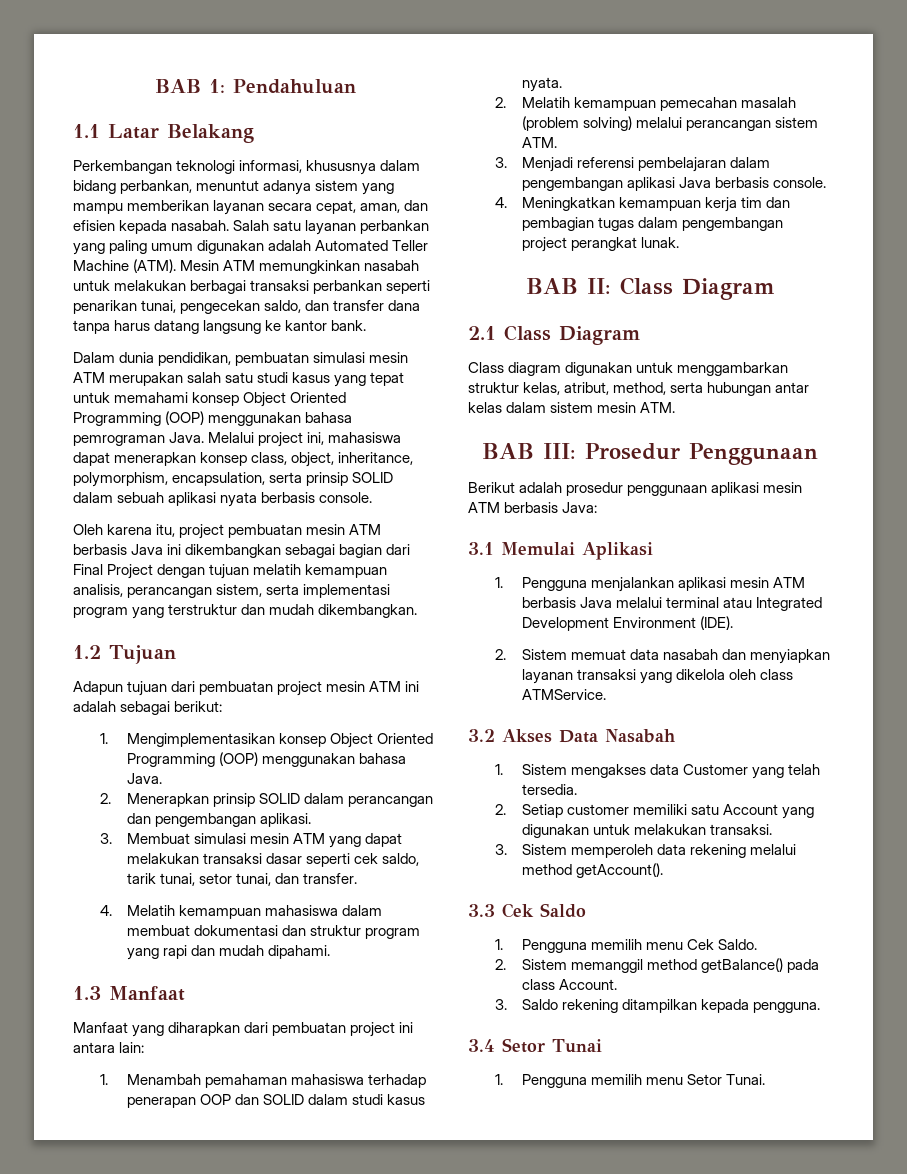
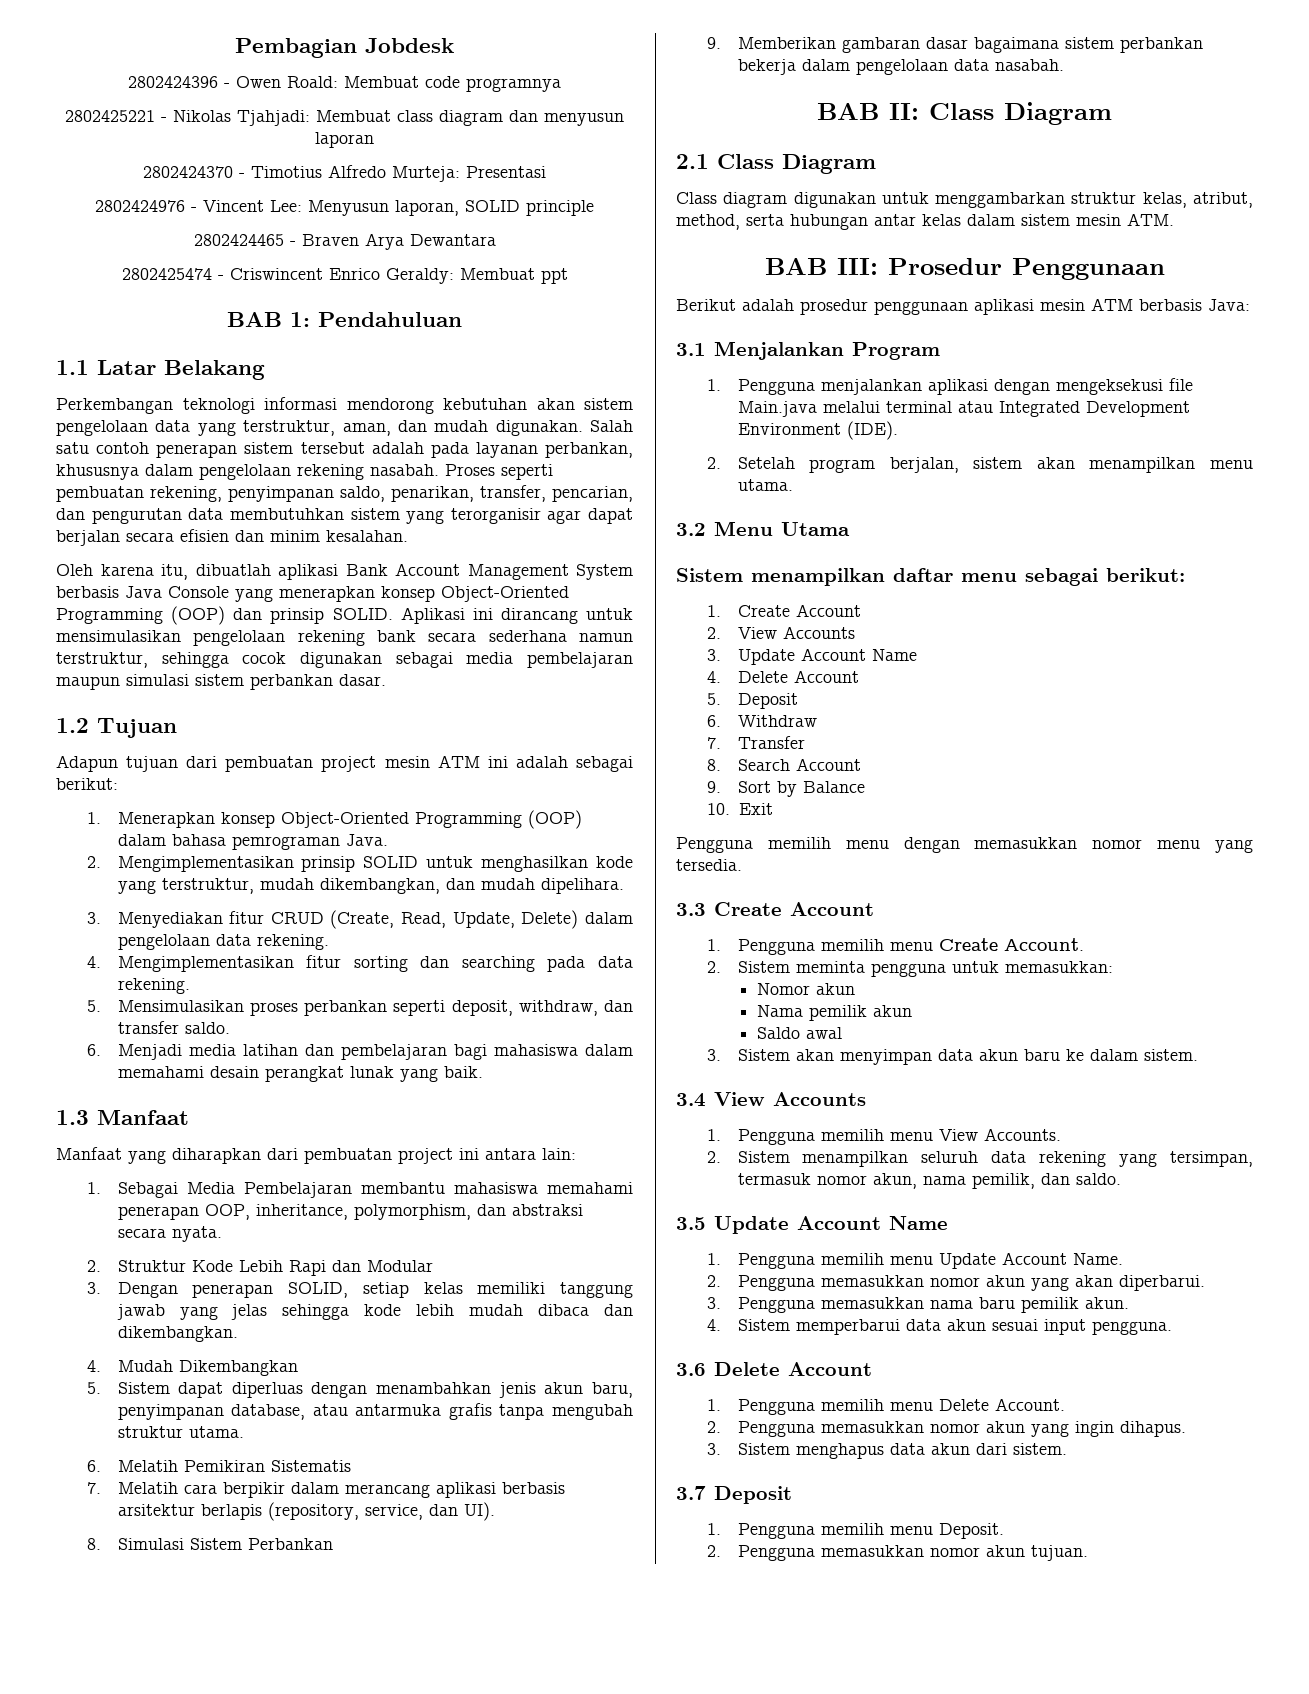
+ Pembagian Jobdesk
+ 2802424396 - Owen Roald: Membuat code programnya
+ 2802425221 - Nikolas Tjahjadi: Membuat class diagram dan menyusun laporan
+ 2802424370 - Timotius Alfredo Murteja: Presentasi
+ 2802424976 - Vincent Lee: Menyusun laporan, SOLID principle
+ 2802424465 - Braven Arya Dewantara
+ 2802425474 - Criswincent Enrico Geraldy: Membuat ppt
- Perkembangan teknologi informasi, khususnya dalam bidang perbankan, menuntut adanya sistem yang mampu memberikan layanan secara cepat, aman, dan efisien kepada nasabah. Salah satu layanan perbankan yang paling umum digunakan adalah Automated Teller Machine (ATM). Mesin ATM memungkinkan nasabah untuk melakukan berbagai transaksi perbankan seperti penarikan tunai, pengecekan saldo, dan transfer dana tanpa harus datang langsung ke kantor bank.
- Dalam dunia pendidikan, pembuatan simulasi mesin ATM merupakan salah satu studi kasus yang tepat untuk memahami konsep Object Oriented Programming (OOP) menggunakan bahasa pemrograman Java. Melalui project ini, mahasiswa dapat menerapkan konsep class, object, inheritance, polymorphism, encapsulation, serta prinsip SOLID dalam sebuah aplikasi nyata berbasis console.
- Oleh karena itu, project pembuatan mesin ATM berbasis Java ini dikembangkan sebagai bagian dari Final Project dengan tujuan melatih kemampuan analisis, perancangan sistem, serta implementasi program yang terstruktur dan mudah dikembangkan.
+ Perkembangan teknologi informasi mendorong kebutuhan akan sistem pengelolaan data yang terstruktur, aman, dan mudah digunakan. Salah satu contoh penerapan sistem tersebut adalah pada layanan perbankan, khususnya dalam pengelolaan rekening nasabah. Proses seperti pembuatan rekening, penyimpanan saldo, penarikan, transfer, pencarian, dan pengurutan data membutuhkan sistem yang terorganisir agar dapat berjalan secara efisien dan minim kesalahan.
+ Oleh karena itu, dibuatlah aplikasi Bank Account Management System berbasis Java Console yang menerapkan konsep Object-Oriented Programming (OOP) dan prinsip SOLID. Aplikasi ini dirancang untuk mensimulasikan pengelolaan rekening bank secara sederhana namun terstruktur, sehingga cocok digunakan sebagai media pembelajaran maupun simulasi sistem perbankan dasar.
- 1. Mengimplementasikan konsep Object Oriented Programming (OOP) menggunakan bahasa Java.
+ 1. Menerapkan konsep Object-Oriented Programming (OOP) dalam bahasa pemrograman Java.
- 2. Menerapkan prinsip SOLID dalam perancangan dan pengembangan aplikasi.
- 3. Membuat simulasi mesin ATM yang dapat melakukan transaksi dasar seperti cek saldo, tarik tunai, setor tunai, dan transfer.
- 4. Melatih kemampuan mahasiswa dalam membuat dokumentasi dan struktur program yang rapi dan mudah dipahami.
+ 2. Mengimplementasikan prinsip SOLID untuk menghasilkan kode yang terstruktur, mudah dikembangkan, dan mudah dipelihara.
+ 3. Menyediakan fitur CRUD (Create, Read, Update, Delete) dalam pengelolaan data rekening.
+ 4. Mengimplementasikan fitur sorting dan searching pada data rekening.
+ 5. Mensimulasikan proses perbankan seperti deposit, withdraw, dan transfer saldo.
+ 6. Menjadi media latihan dan pembelajaran bagi mahasiswa dalam memahami desain perangkat lunak yang baik.
- 1. Menambah pemahaman mahasiswa terhadap penerapan OOP dan SOLID dalam studi kasus nyata.
- 2. Melatih kemampuan pemecahan masalah (problem solving) melalui perancangan sistem ATM.
- 3. Menjadi referensi pembelajaran dalam pengembangan aplikasi Java berbasis console.
- 4. Meningkatkan kemampuan kerja tim dan pembagian tugas dalam pengembangan project perangkat lunak.
+ 1. Sebagai Media Pembelajaran membantu mahasiswa memahami penerapan OOP, inheritance, polymorphism, dan abstraksi secara nyata.
+ 2. Struktur Kode Lebih Rapi dan Modular
+ 3. Dengan penerapan SOLID, setiap kelas memiliki tanggung jawab yang jelas sehingga kode lebih mudah dibaca dan dikembangkan.
+ 4. Mudah Dikembangkan
+ 5. Sistem dapat diperluas dengan menambahkan jenis akun baru, penyimpanan database, atau antarmuka grafis tanpa mengubah struktur utama.
+ 6. Melatih Pemikiran Sistematis
+ 7. Melatih cara berpikir dalam merancang aplikasi berbasis arsitektur berlapis (repository, service, dan UI).
+ 8. Simulasi Sistem Perbankan
+ 9. Memberikan gambaran dasar bagaimana sistem perbankan bekerja dalam pengelolaan data nasabah.
- 3.1 Memulai Aplikasi
+ 3.1 Menjalankan Program
- 1. Pengguna menjalankan aplikasi mesin ATM berbasis Java melalui terminal atau Integrated Development Environment (IDE).
+ 1. Pengguna menjalankan aplikasi dengan mengeksekusi file Main.java melalui terminal atau Integrated Development Environment (IDE).
- 2. Sistem memuat data nasabah dan menyiapkan layanan transaksi yang dikelola oleh class ATMService.
- 3.2 Akses Data Nasabah
- 1. Sistem mengakses data Customer yang telah tersedia.
- 2. Setiap customer memiliki satu Account yang digunakan untuk melakukan transaksi.
- 3. Sistem memperoleh data rekening melalui method getAccount().
- 3.3 Cek Saldo
- 1. Pengguna memilih menu Cek Saldo.
- 2. Sistem memanggil method getBalance() pada class Account.
- 3. Saldo rekening ditampilkan kepada pengguna.
+ 2. Setelah program berjalan, sistem akan menampilkan menu utama.
+ 3.2 Menu Utama
+ Sistem menampilkan daftar menu sebagai berikut:
+ 1. Create Account
+ 2. View Accounts
+ 3. Update Account Name
+ 4. Delete Account
+ 5. Deposit
+ 6. Withdraw
+ 7. Transfer
+ 8. Search Account
+ 9. Sort by Balance
+ 10. Exit
+ Pengguna memilih menu dengan memasukkan nomor menu yang tersedia.
+ 3.3 Create Account
+ 1. Pengguna memilih menu Create Account.
+ 2. Sistem meminta pengguna untuk memasukkan:
+ Nomor akun
+ Nama pemilik akun
+ Saldo awal
+ 3. Sistem akan menyimpan data akun baru ke dalam sistem.
- 3.4 Setor Tunai
- 1. Pengguna memilih menu Setor Tunai.
+ 3.4 View Accounts
+ 1. Pengguna memilih menu View Accounts.
+ 2. Sistem menampilkan seluruh data rekening yang tersimpan, termasuk nomor akun, nama pemilik, dan saldo.
+ 3.5 Update Account Name
+ 1. Pengguna memilih menu Update Account Name.
+ 2. Pengguna memasukkan nomor akun yang akan diperbarui.
+ 3. Pengguna memasukkan nama baru pemilik akun.
+ 4. Sistem memperbarui data akun sesuai input pengguna.
+ 3.6 Delete Account
+ 1. Pengguna memilih menu Delete Account.
+ 2. Pengguna memasukkan nomor akun yang ingin dihapus.
+ 3. Sistem menghapus data akun dari sistem.
+ 3.7 Deposit
+ 1. Pengguna memilih menu Deposit.
+ 2. Pengguna memasukkan nomor akun tujuan.

